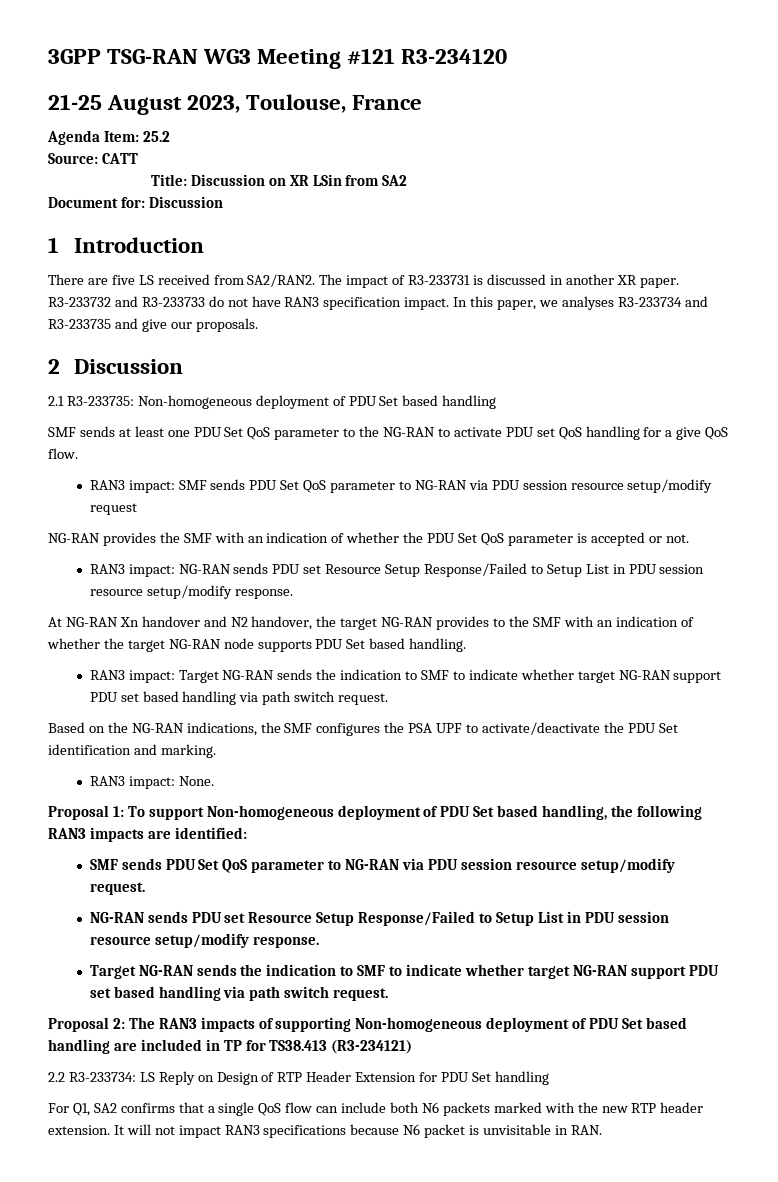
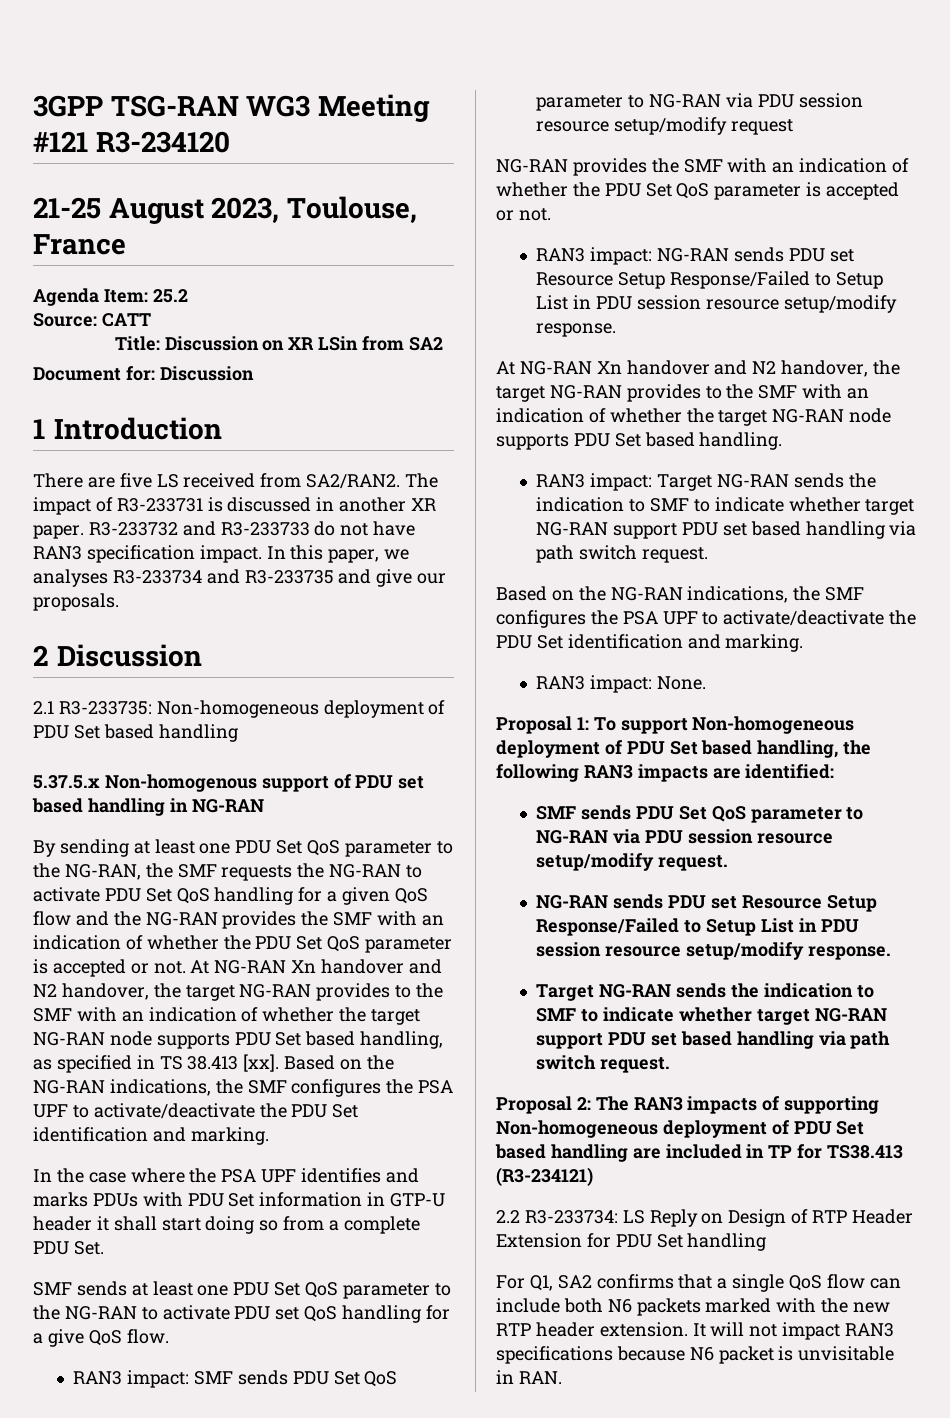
+ 5.37.5.x Non-homogenous support of PDU set based handling in NG-RAN
+ By sending at least one PDU Set QoS parameter to the NG-RAN, the SMF requests the NG-RAN to activate PDU Set QoS handling for a given QoS flow and the NG-RAN provides the SMF with an indication of whether the PDU Set QoS parameter is accepted or not. At NG-RAN Xn handover and N2 handover, the target NG-RAN provides to the SMF with an indication of whether the target NG-RAN node supports PDU Set based handling, as specified in TS 38.413 [xx]. Based on the NG-RAN indications, the SMF configures the PSA UPF to activate/deactivate the PDU Set identification and marking.
+ In the case where the PSA UPF identifies and marks PDUs with PDU Set information in GTP-U header it shall start doing so from a complete PDU Set.

